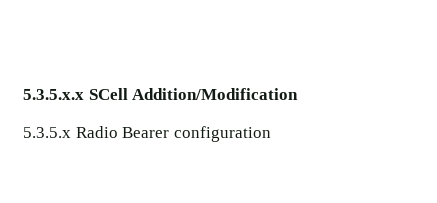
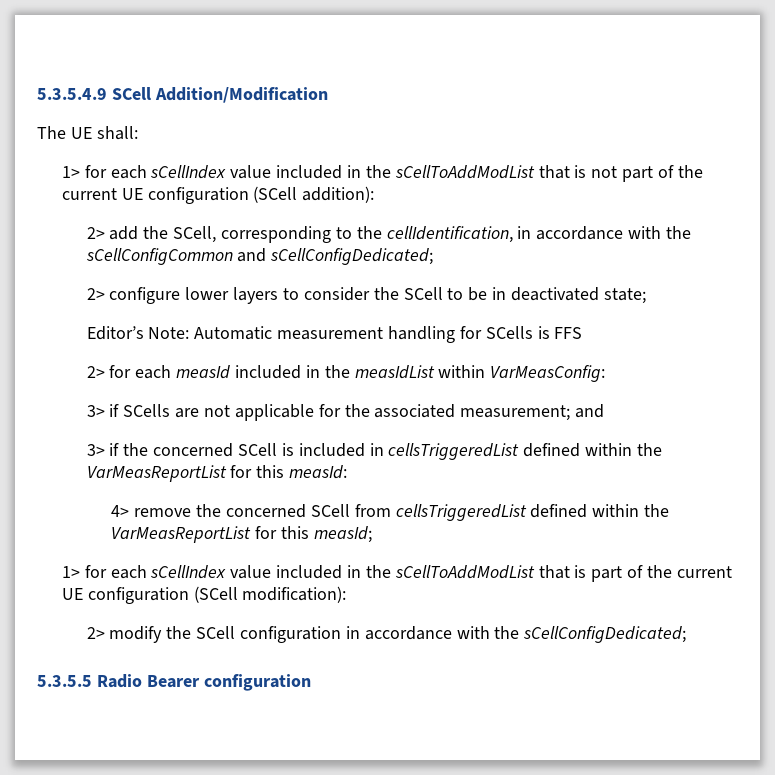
- 5.3.5.x.x SCell Addition/Modification
+ 5.3.5.4.9 SCell Addition/Modification
- 5.3.5.x Radio Bearer configuration
+ The UE shall:
+ 1> for each sCellIndex value included in the sCellToAddModList that is not part of the current UE configuration (SCell addition):
+ 2> add the SCell, corresponding to the cellIdentification, in accordance with the sCellConfigCommon and sCellConfigDedicated;
+ 2> configure lower layers to consider the SCell to be in deactivated state;
+ Editor’s Note: Automatic measurement handling for SCells is FFS
+ 2> for each measId included in the measIdList within VarMeasConfig:
+ 3> if SCells are not applicable for the associated measurement; and
+ 3> if the concerned SCell is included in cellsTriggeredList defined within the VarMeasReportList for this measId:
+ 4> remove the concerned SCell from cellsTriggeredList defined within the VarMeasReportList for this measId;
+ 1> for each sCellIndex value included in the sCellToAddModList that is part of the current UE configuration (SCell modification):
+ 2> modify the SCell configuration in accordance with the sCellConfigDedicated;
+ 5.3.5.5 Radio Bearer configuration

